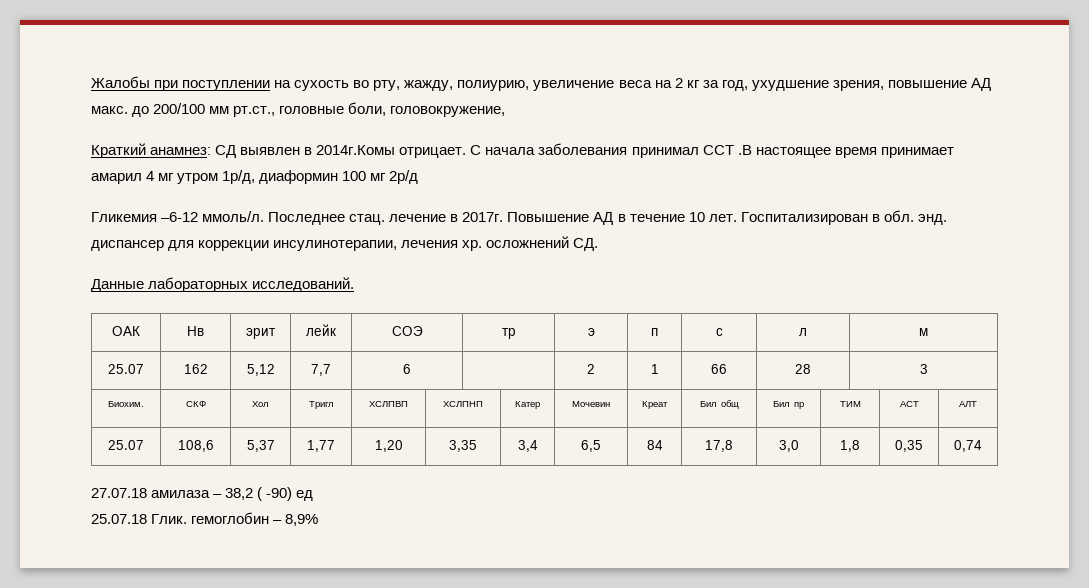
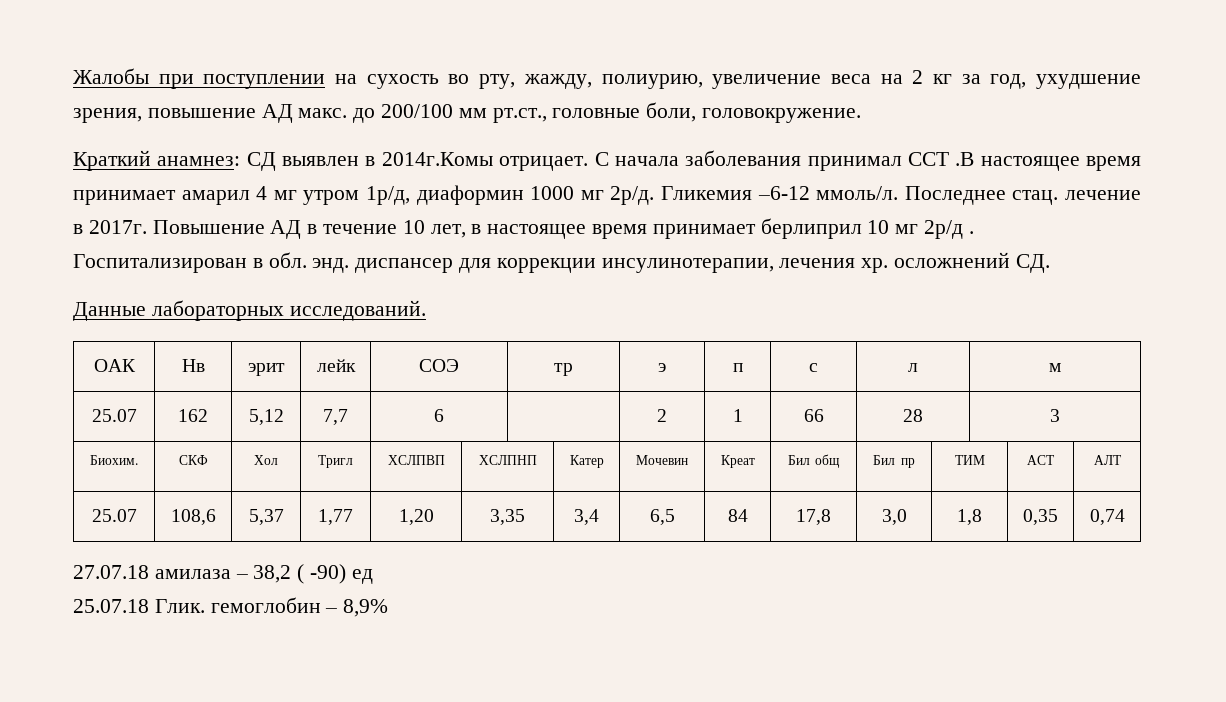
- Жалобы при поступлении на сухость во рту, жажду, полиурию, увеличение веса на 2 кг за год, ухудшение зрения, повышение АД макс. до 200/100 мм рт.ст., головные боли, головокружение,
+ Жалобы при поступлении на сухость во рту, жажду, полиурию, увеличение веса на 2 кг за год, ухудшение зрения, повышение АД макс. до 200/100 мм рт.ст., головные боли, головокружение.
- С начала заболевания принимал ССТ .В настоящее время принимает амарил 4 мг утром 1р/д, диаформин 100 мг 2р/д
- Гликемия –6-12 ммоль/л.
+ С начала заболевания принимал ССТ .В настоящее время принимает амарил 4 мг утром 1р/д, диаформин 1000 мг 2р/д. Гликемия –6-12 ммоль/л.
- Повышение АД в течение 10 лет.
+ Повышение АД в течение 10 лет, в настоящее время принимает берлиприл 10 мг 2р/д .

